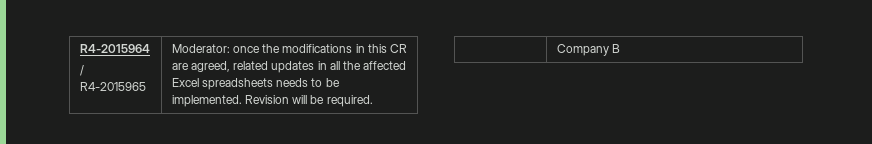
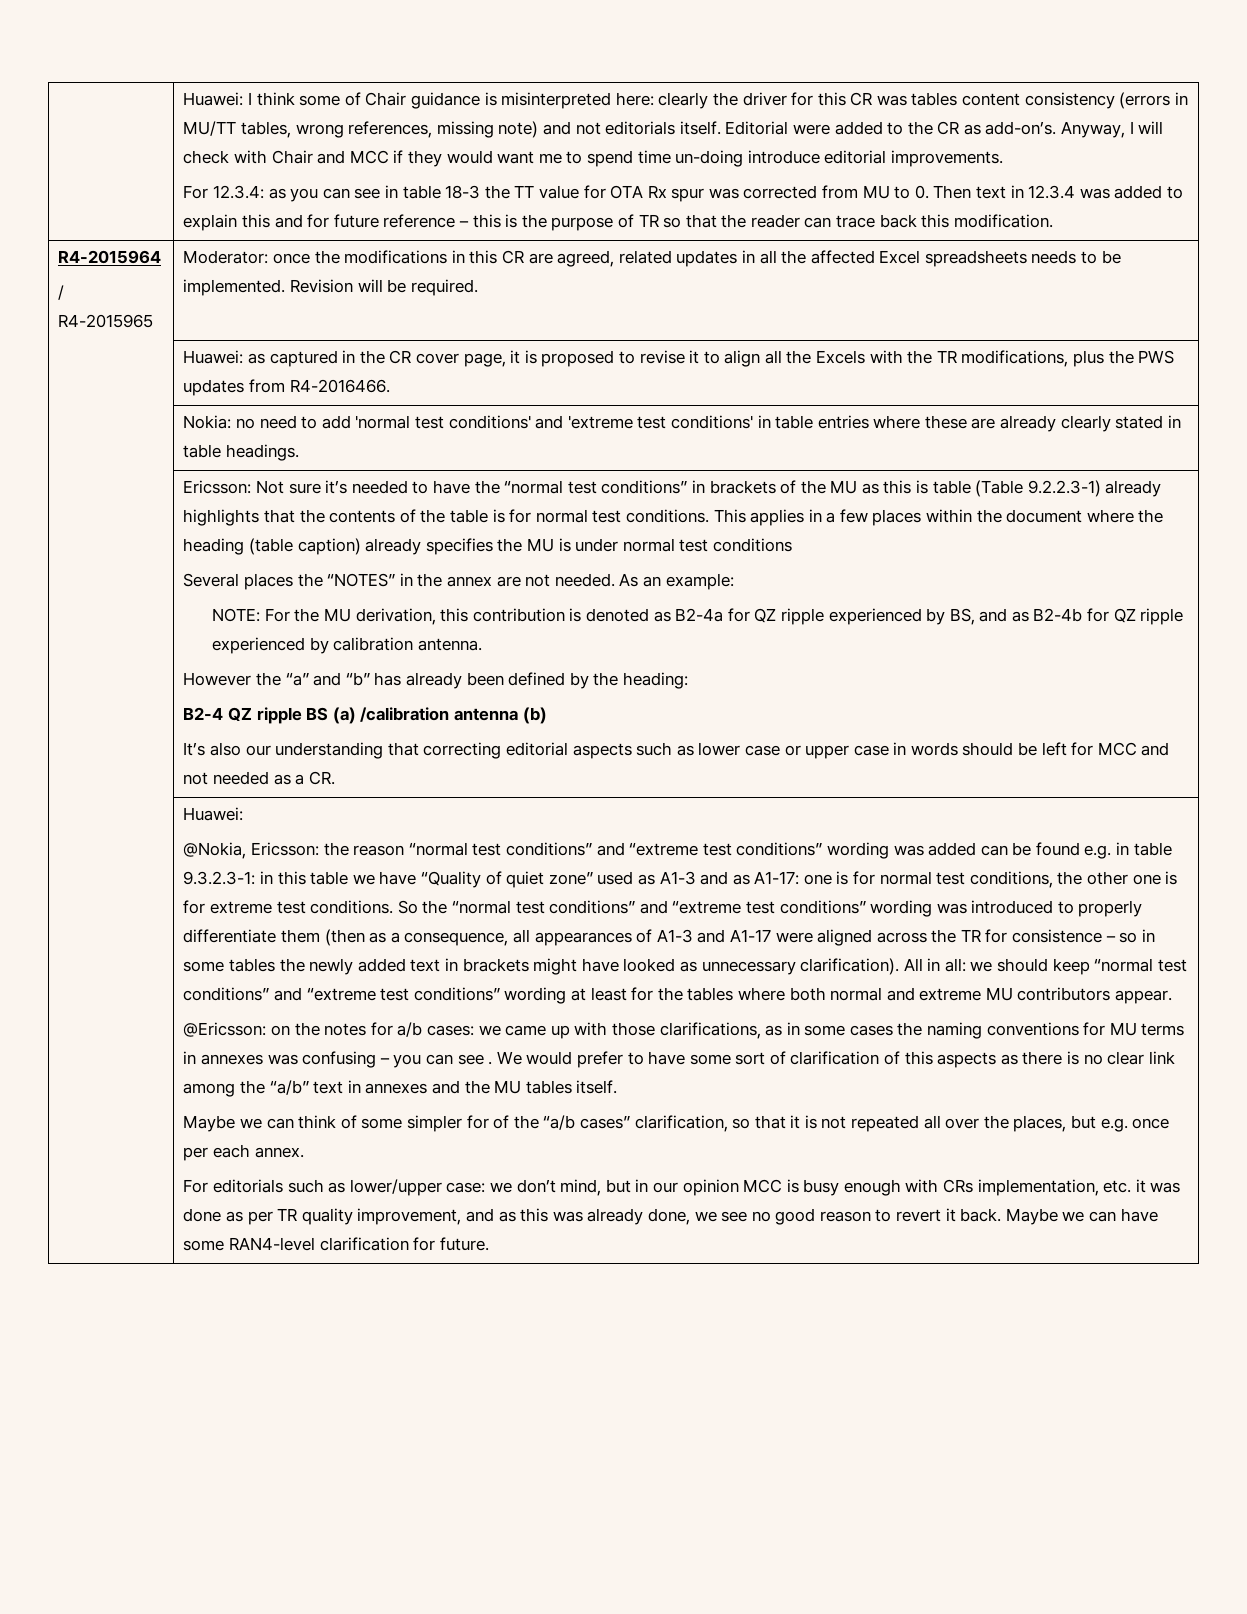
+ Huawei: I think some of Chair guidance is misinterpreted here: clearly the driver for this CR was tables content consistency (errors in MU/TT tables, wrong references, missing note) and not editorials itself. Editorial were added to the CR as add-on’s. Anyway, I will check with Chair and MCC if they would want me to spend time un-doing introduce editorial improvements.
+ For 12.3.4: as you can see in table 18-3 the TT value for OTA Rx spur was corrected from MU to 0. Then text in 12.3.4 was added to explain this and for future reference – this is the purpose of TR so that the reader can trace back this modification.
- | Company B
+ | Huawei: as captured in the CR cover page, it is proposed to revise it to align all the Excels with the TR modifications, plus the PWS updates from R4-2016466.
+ | Nokia: no need to add 'normal test conditions' and 'extreme test conditions' in table entries where these are already clearly stated in table headings.
+ | Ericsson: Not sure it’s needed to have the “normal test conditions” in brackets of the MU as this is table (Table 9.2.2.3-1) already highlights that the contents of the table is for normal test conditions. This applies in a few places within the document where the heading (table caption) already specifies the MU is under normal test conditions
+ Several places the “NOTES” in the annex are not needed. As an example:
+ NOTE: For the MU derivation, this contribution is denoted as B2-4a for QZ ripple experienced by BS, and as B2-4b for QZ ripple experienced by calibration antenna.
+ However the “a” and “b” has already been defined by the heading:
+ B2-4 QZ ripple BS (a) /calibration antenna (b)
+ It’s also our understanding that correcting editorial aspects such as lower case or upper case in words should be left for MCC and not needed as a CR.
+ | Huawei:
+ @Nokia, Ericsson: the reason “normal test conditions” and “extreme test conditions” wording was added can be found e.g. in table 9.3.2.3-1: in this table we have “Quality of quiet zone” used as A1-3 and as A1-17: one is for normal test conditions, the other one is for extreme test conditions. So the “normal test conditions” and “extreme test conditions” wording was introduced to properly differentiate them (then as a consequence, all appearances of A1-3 and A1-17 were aligned across the TR for consistence – so in some tables the newly added text in brackets might have looked as unnecessary clarification). All in all: we should keep “normal test conditions” and “extreme test conditions” wording at least for the tables where both normal and extreme MU contributors appear.
+ @Ericsson: on the notes for a/b cases: we came up with those clarifications, as in some cases the naming conventions for MU terms in annexes was confusing – you can see . We would prefer to have some sort of clarification of this aspects as there is no clear link among the “a/b” text in annexes and the MU tables itself.
+ Maybe we can think of some simpler for of the “a/b cases” clarification, so that it is not repeated all over the places, but e.g. once per each annex.
+ For editorials such as lower/upper case: we don’t mind, but in our opinion MCC is busy enough with CRs implementation, etc. it was done as per TR quality improvement, and as this was already done, we see no good reason to revert it back. Maybe we can have some RAN4-level clarification for future.

